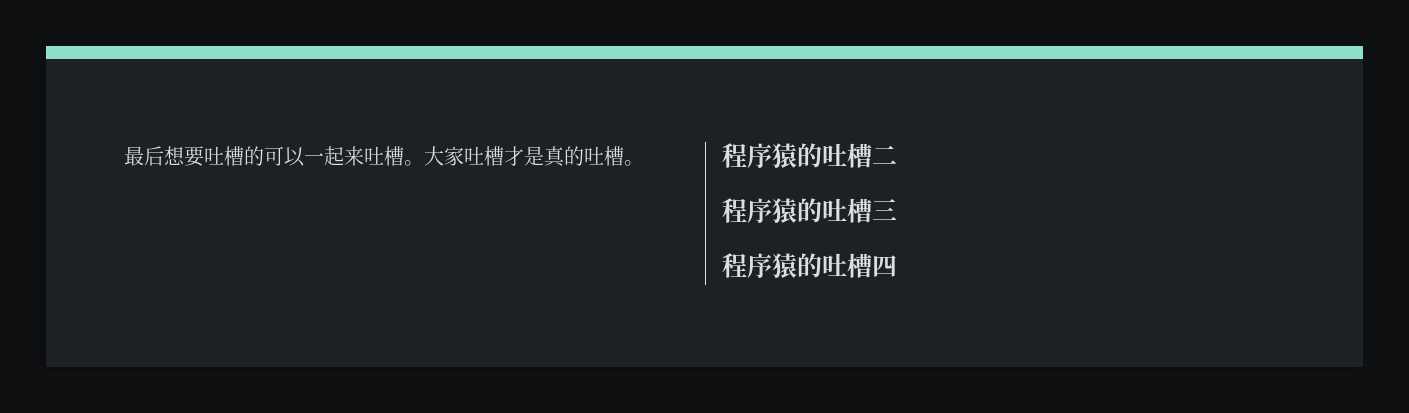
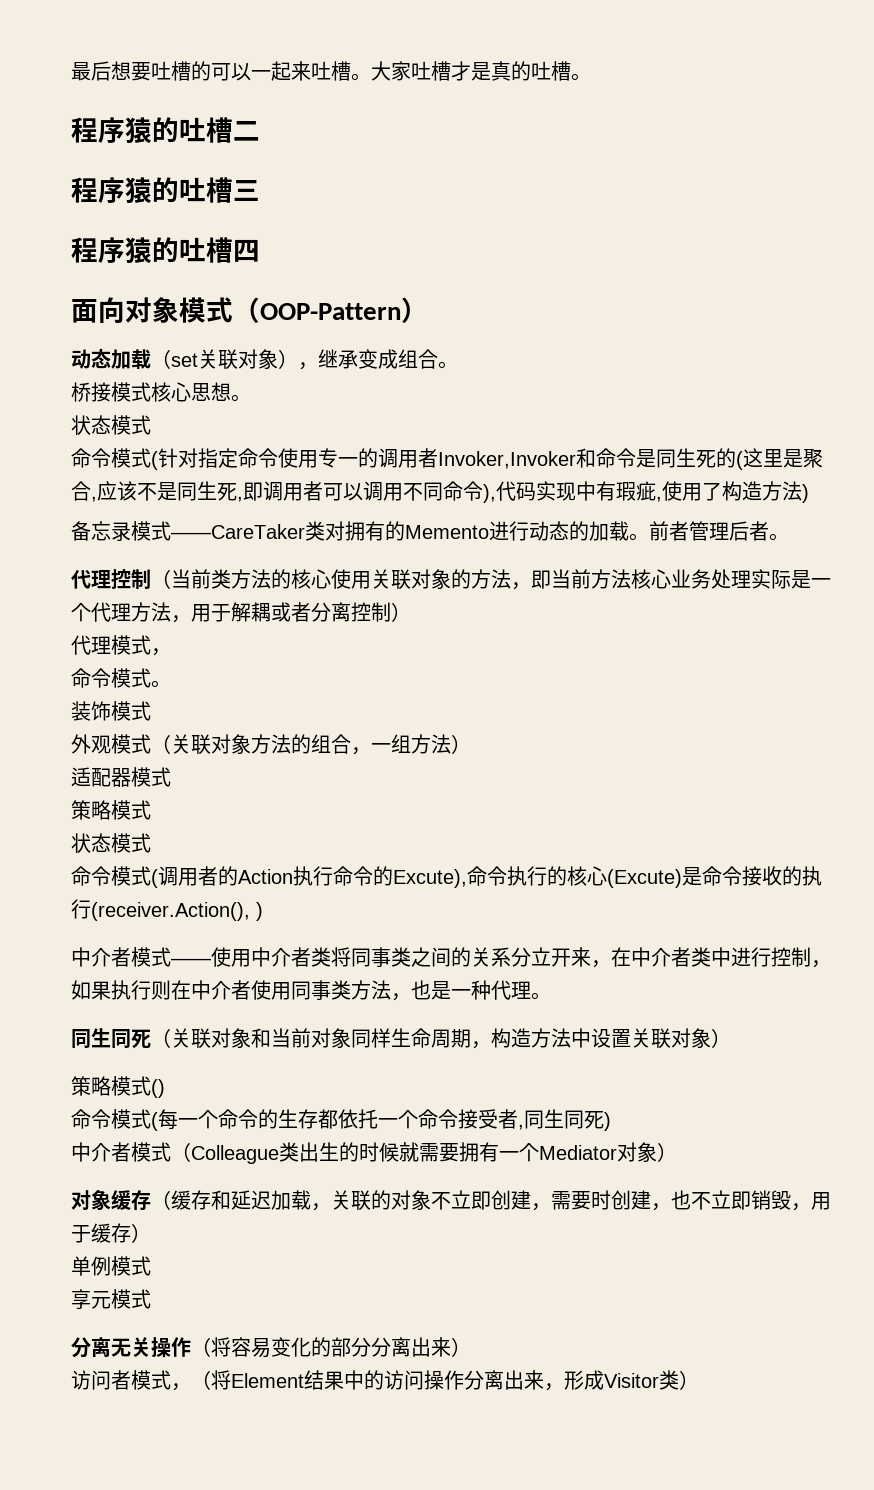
+ 面向对象模式（OOP-Pattern）
+ 动态加载（set关联对象），继承变成组合。
+ 桥接模式核心思想。
+ 状态模式
+ 命令模式(针对指定命令使用专一的调用者Invoker,Invoker和命令是同生死的(这里是聚合,应该不是同生死,即调用者可以调用不同命令),代码实现中有瑕疵,使用了构造方法)
+ 备忘录模式——CareTaker类对拥有的Memento进行动态的加载。前者管理后者。
+ 代理控制（当前类方法的核心使用关联对象的方法，即当前方法核心业务处理实际是一个代理方法，用于解耦或者分离控制）
+ 代理模式，
+ 命令模式。
+ 装饰模式
+ 外观模式（关联对象方法的组合，一组方法）
+ 适配器模式
+ 策略模式
+ 状态模式
+ 命令模式(调用者的Action执行命令的Excute),命令执行的核心(Excute)是命令接收的执行(receiver.Action(), )
+ 中介者模式——使用中介者类将同事类之间的关系分立开来，在中介者类中进行控制，如果执行则在中介者使用同事类方法，也是一种代理。
+ 同生同死（关联对象和当前对象同样生命周期，构造方法中设置关联对象）
+ 策略模式()
+ 命令模式(每一个命令的生存都依托一个命令接受者,同生同死)
+ 中介者模式（Colleague类出生的时候就需要拥有一个Mediator对象）
+ 对象缓存（缓存和延迟加载，关联的对象不立即创建，需要时创建，也不立即销毁，用于缓存）
+ 单例模式
+ 享元模式
+ 分离无关操作（将容易变化的部分分离出来）
+ 访问者模式，（将Element结果中的访问操作分离出来，形成Visitor类）

